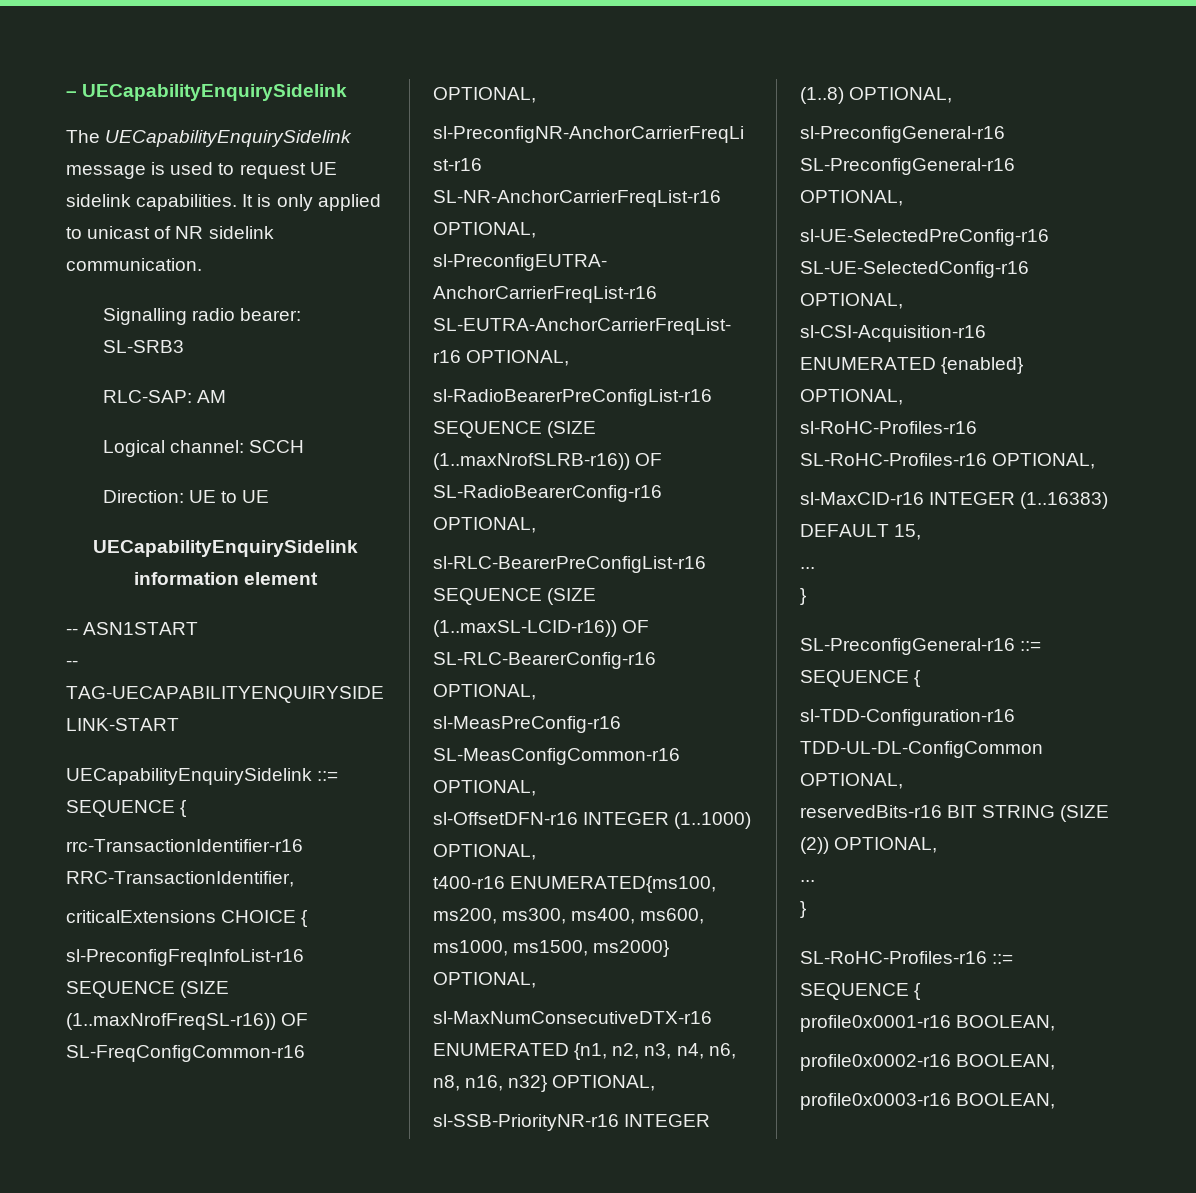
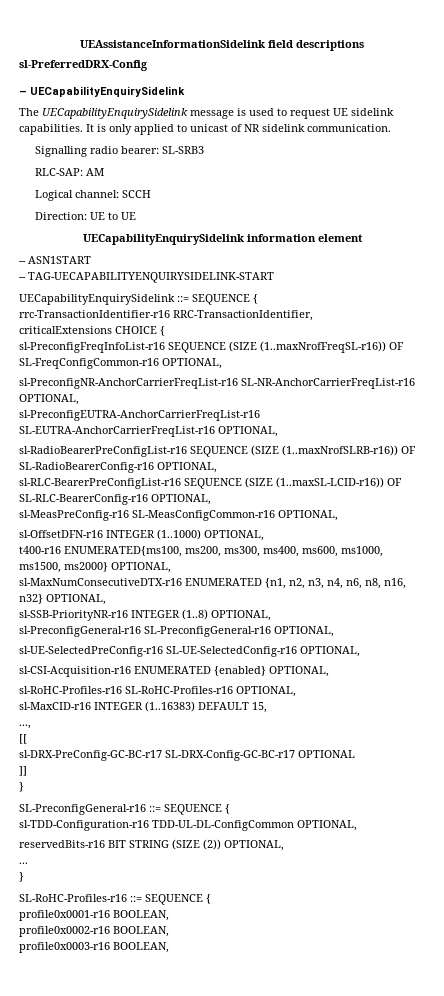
+ UEAssistanceInformationSidelink field descriptions
+ sl-PreferredDRX-Config
  sl-MaxCID-r16 INTEGER (1..16383) DEFAULT 15,
- ...
+ ...,
+ [[
+ sl-DRX-PreConfig-GC-BC-r17 SL-DRX-Config-GC-BC-r17 OPTIONAL
+ ]]

